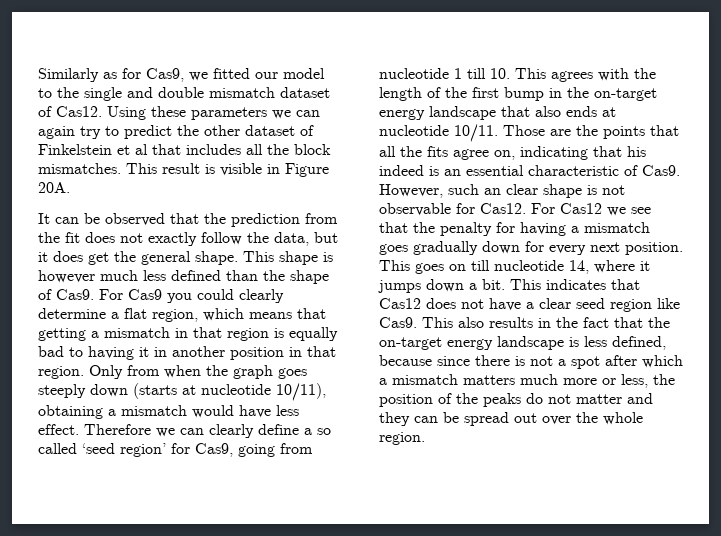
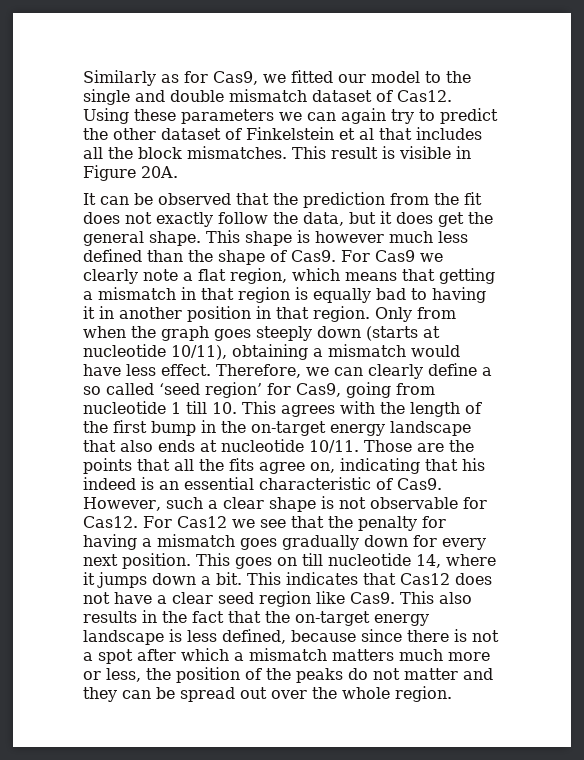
- For Cas9 you could clearly determine a flat region, which means that getting a mismatch in that region is equally bad to having it in another position in that region.
+ For Cas9 we clearly note a flat region, which means that getting a mismatch in that region is equally bad to having it in another position in that region.
- Therefore we can clearly define a so called ‘seed region’ for Cas9, going from nucleotide 1 till 10. This agrees with the length of the first bump in the on-target energy landscape that also ends at nucleotide 10/11.
+ Therefore, we can clearly define a so called ‘seed region’ for Cas9, going from nucleotide 1 till 10. This agrees with the length of the first bump in the on-target energy landscape that also ends at nucleotide 10/11.
- However, such an clear shape is not observable for Cas12.
+ However, such a clear shape is not observable for Cas12.

